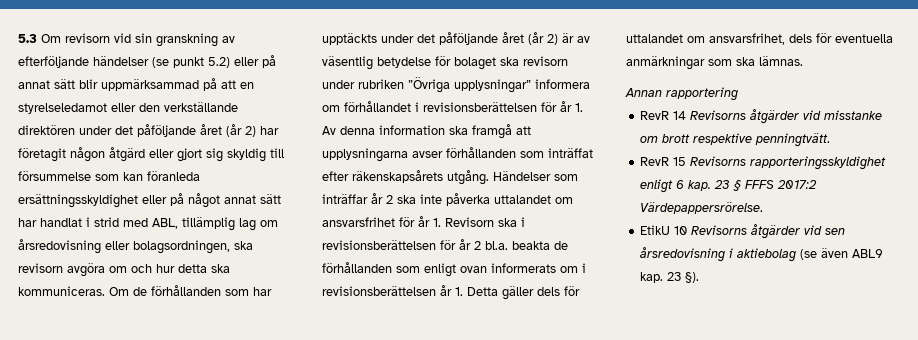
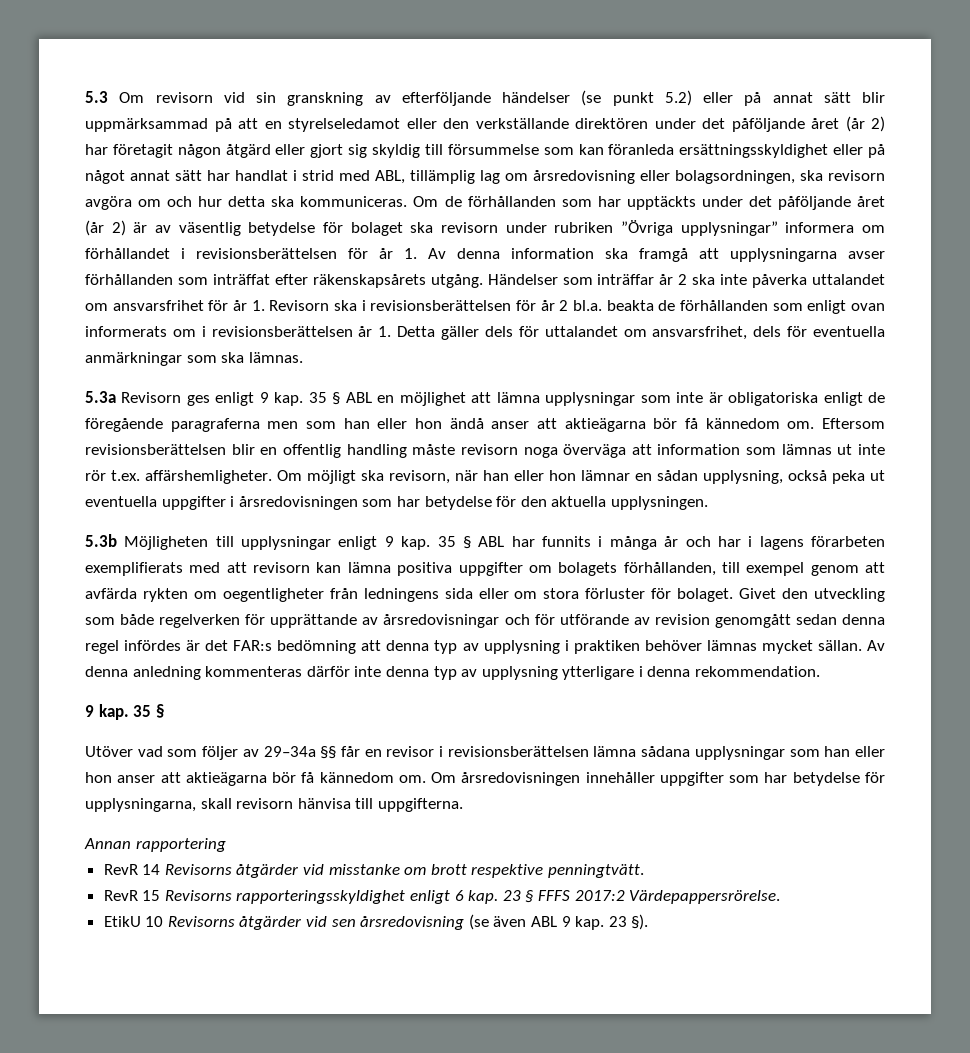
+ 5.3a Revisorn ges enligt 9 kap. 35 § ABL en möjlighet att lämna upplysningar som inte är obligatoriska enligt de föregående paragraferna men som han eller hon ändå anser att aktieägarna bör få kännedom om. Eftersom revisionsberättelsen blir en offentlig handling måste revisorn noga överväga att information som lämnas ut inte rör t.ex. affärshemligheter. Om möjligt ska revisorn, när han eller hon lämnar en sådan upplysning, också peka ut eventuella uppgifter i årsredovisningen som har betydelse för den aktuella upplysningen.
+ 5.3b Möjligheten till upplysningar enligt 9 kap. 35 § ABL har funnits i många år och har i lagens förarbeten exemplifierats med att revisorn kan lämna positiva uppgifter om bolagets förhållanden, till exempel genom att avfärda rykten om oegentligheter från ledningens sida eller om stora förluster för bolaget. Givet den utveckling som både regelverken för upprättande av årsredovisningar och för utförande av revision genomgått sedan denna regel infördes är det FAR:s bedömning att denna typ av upplysning i praktiken behöver lämnas mycket sällan. Av denna anledning kommenteras därför inte denna typ av upplysning ytterligare i denna rekommendation.
+ 9 kap. 35 §
+ Utöver vad som följer av 29–34a §§ får en revisor i revisionsberättelsen lämna sådana upplysningar som han eller hon anser att aktieägarna bör få kännedom om. Om årsredovisningen innehåller uppgifter som har betydelse för upplysningarna, skall revisorn hänvisa till uppgifterna.
- EtikU 10 Revisorns åtgärder vid sen årsredovisning i aktiebolag (se även ABL9 kap. 23 §).
+ EtikU 10 Revisorns åtgärder vid sen årsredovisning (se även ABL 9 kap. 23 §).

